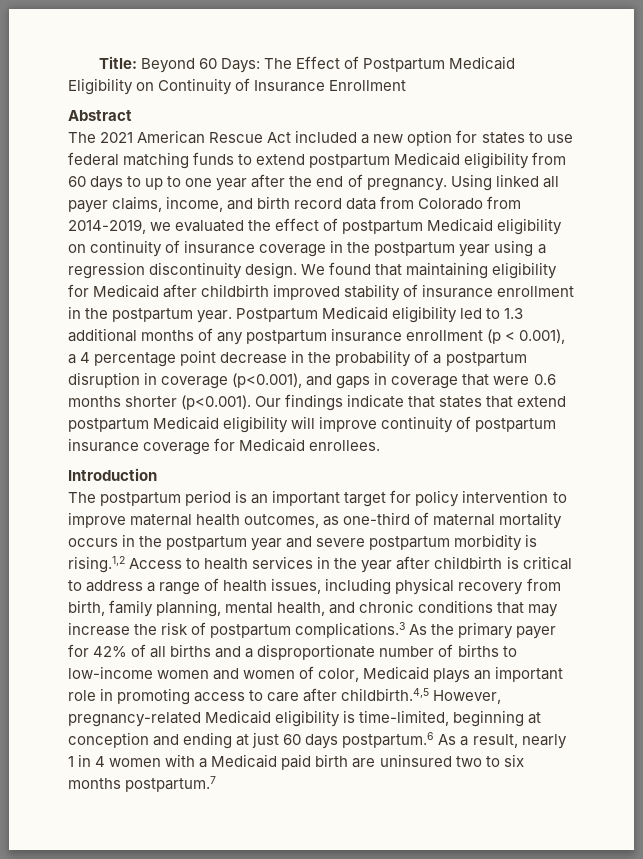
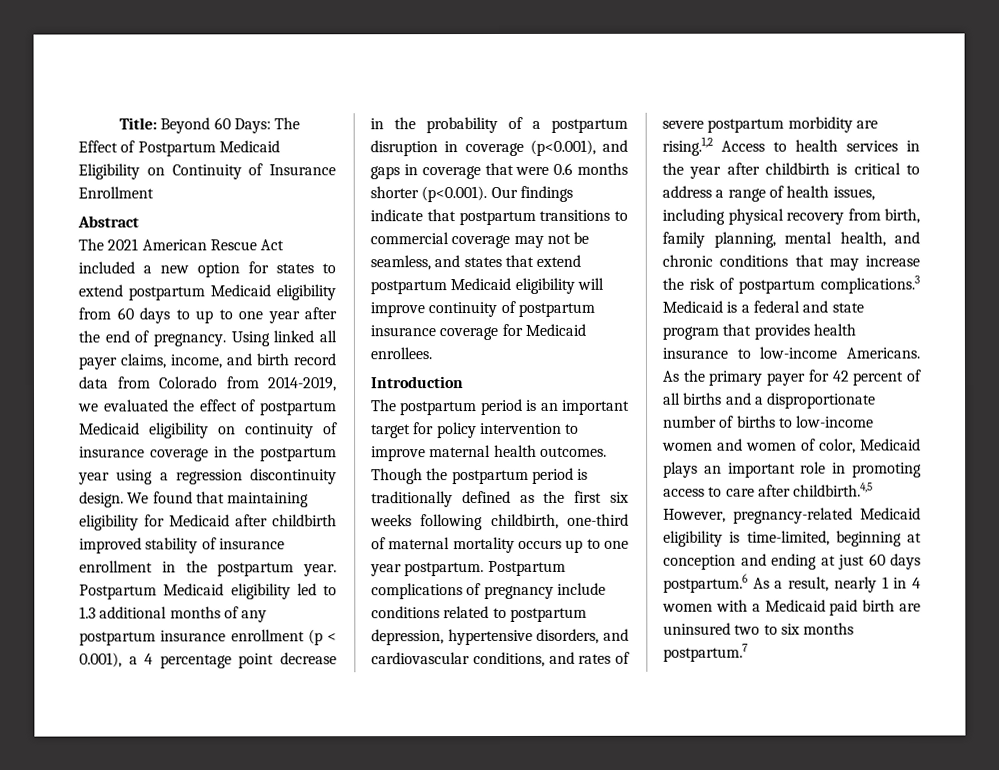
- The 2021 American Rescue Act included a new option for states to use federal matching funds to extend postpartum Medicaid eligibility from 60 days to up to one year after the end of pregnancy.
+ The 2021 American Rescue Act included a new option for states to extend postpartum Medicaid eligibility from 60 days to up to one year after the end of pregnancy.
- Postpartum Medicaid eligibility led to 1.3 additional months of any postpartum insurance enrollment (p < 0.001), a 4 percentage point decrease in the probability of a postpartum disruption in coverage (p<0.001), and gaps in coverage that were 0.6 months shorter (p<0.001). Our findings indicate that states that extend postpartum Medicaid eligibility will improve continuity of postpartum insurance coverage for Medicaid enrollees.
+ Postpartum Medicaid eligibility led to 1.3 additional months of any postpartum insurance enrollment (p < 0.001), a 4 percentage point decrease in the probability of a postpartum disruption in coverage (p<0.001), and gaps in coverage that were 0.6 months shorter (p<0.001). Our findings indicate that postpartum transitions to commercial coverage may not be seamless, and states that extend postpartum Medicaid eligibility will improve continuity of postpartum insurance coverage for Medicaid enrollees.
- The postpartum period is an important target for policy intervention to improve maternal health outcomes, as one-third of maternal mortality occurs in the postpartum year and severe postpartum morbidity is rising.1,2 Access to health services in the year after childbirth is critical to address a range of health issues, including physical recovery from birth, family planning, mental health, and chronic conditions that may increase the risk of postpartum complications.3 As the primary payer for 42% of all births and a disproportionate number of births to low-income women and women of color, Medicaid plays an important role in promoting access to care after childbirth.4,5 However, pregnancy-related Medicaid eligibility is time-limited, beginning at conception and ending at just 60 days postpartum.6 As a result, nearly 1 in 4 women with a Medicaid paid birth are uninsured two to six months postpartum.7
+ The postpartum period is an important target for policy intervention to improve maternal health outcomes. Though the postpartum period is traditionally defined as the first six weeks following childbirth, one-third of maternal mortality occurs up to one year postpartum. Postpartum complications of pregnancy include conditions related to postpartum depression, hypertensive disorders, and cardiovascular conditions, and rates of severe postpartum morbidity are rising.1,2 Access to health services in the year after childbirth is critical to address a range of health issues, including physical recovery from birth, family planning, mental health, and chronic conditions that may increase the risk of postpartum complications.3 Medicaid is a federal and state program that provides health insurance to low-income Americans. As the primary payer for 42 percent of all births and a disproportionate number of births to low-income women and women of color, Medicaid plays an important role in promoting access to care after childbirth.4,5 However, pregnancy-related Medicaid eligibility is time-limited, beginning at conception and ending at just 60 days postpartum.6 As a result, nearly 1 in 4 women with a Medicaid paid birth are uninsured two to six months postpartum.7

